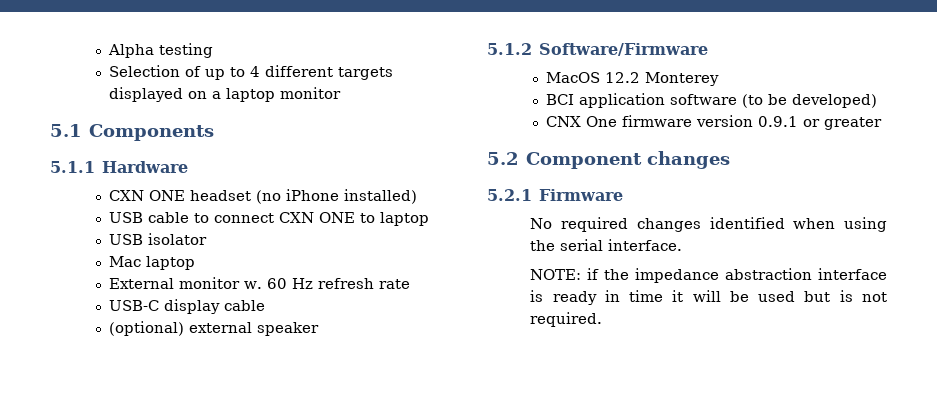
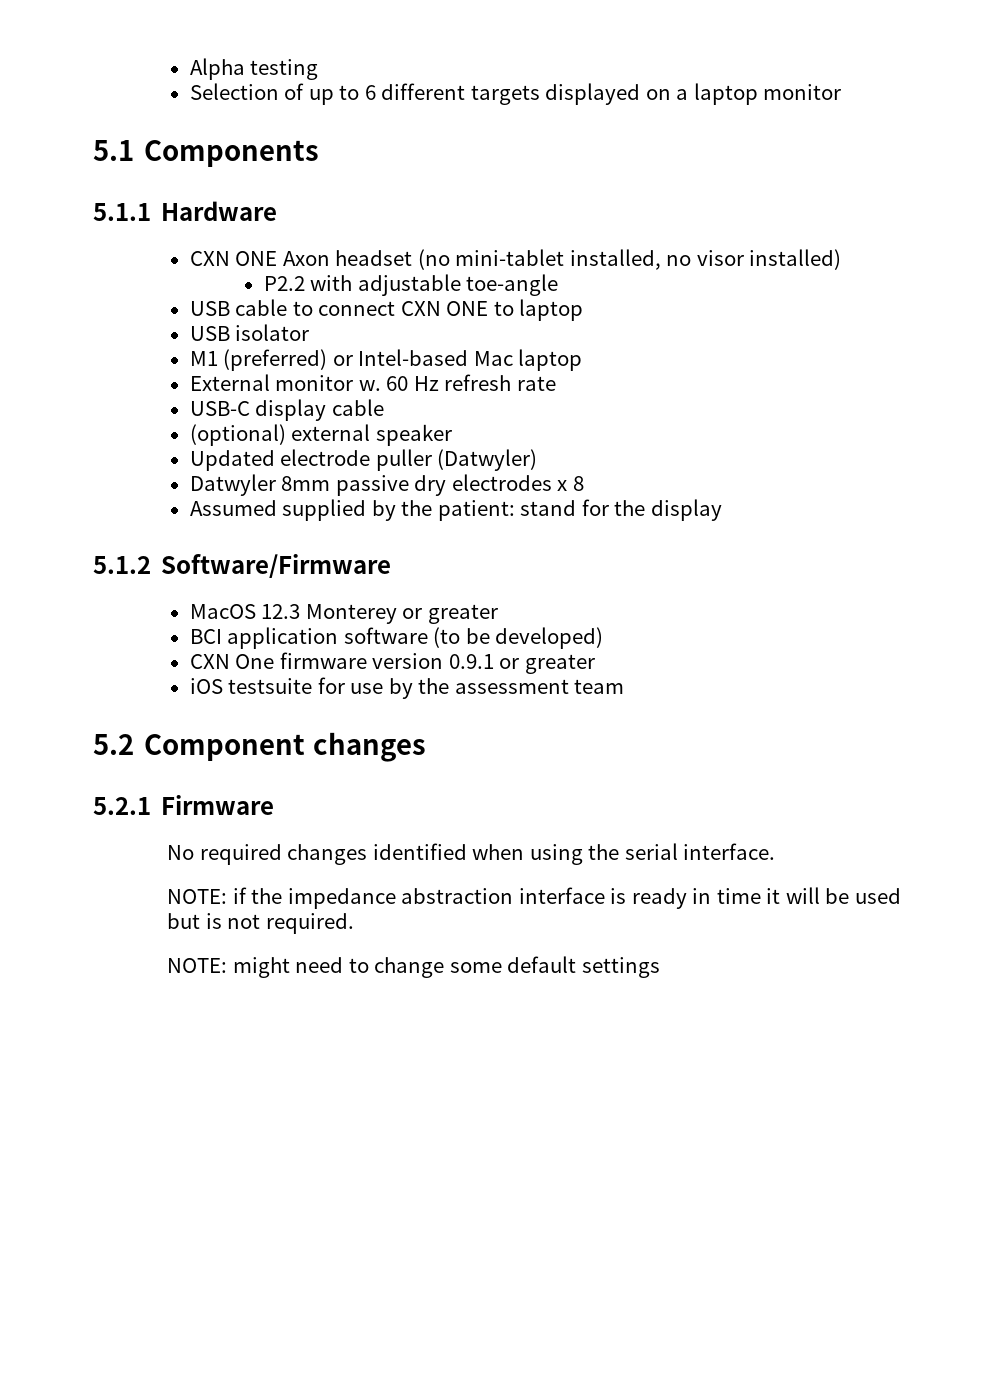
- Selection of up to 4 different targets displayed on a laptop monitor
+ Selection of up to 6 different targets displayed on a laptop monitor
- CXN ONE headset (no iPhone installed)
+ CXN ONE Axon headset (no mini-tablet installed, no visor installed)
+ P2.2 with adjustable toe-angle
- Mac laptop
+ M1 (preferred) or Intel-based Mac laptop
+ Updated electrode puller (Datwyler)
+ Datwyler 8mm passive dry electrodes x 8
+ Assumed supplied by the patient: stand for the display
- MacOS 12.2 Monterey
+ MacOS 12.3 Monterey or greater
- CNX One firmware version 0.9.1 or greater
+ CXN One firmware version 0.9.1 or greater
+ iOS testsuite for use by the assessment team
+ NOTE: might need to change some default settings

